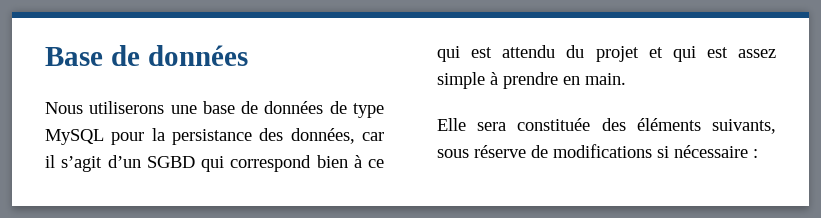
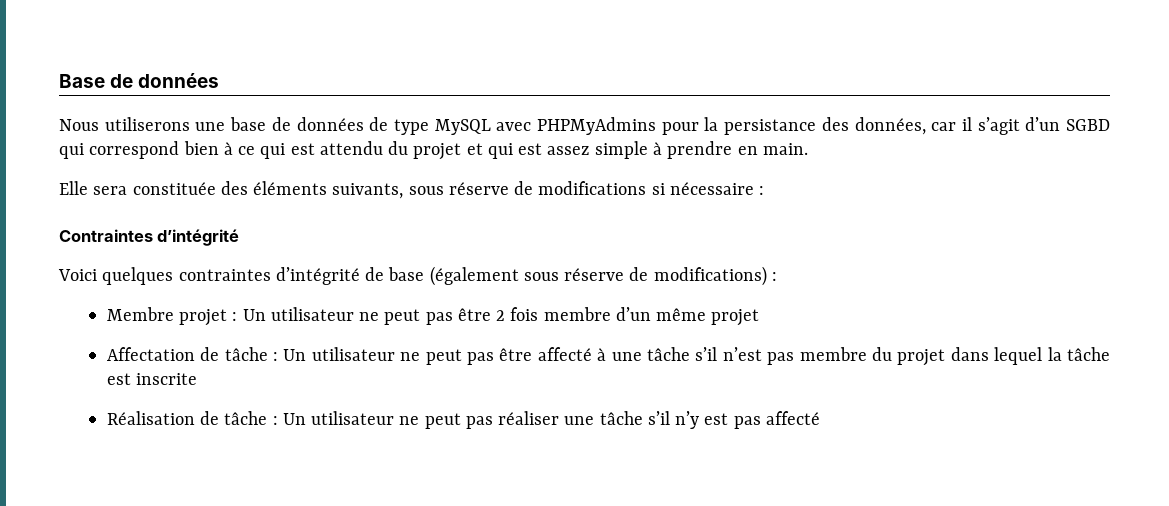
- Nous utiliserons une base de données de type MySQL pour la persistance des données, car il s’agit d’un SGBD qui correspond bien à ce qui est attendu du projet et qui est assez simple à prendre en main.
+ Nous utiliserons une base de données de type MySQL avec PHPMyAdmins pour la persistance des données, car il s’agit d’un SGBD qui correspond bien à ce qui est attendu du projet et qui est assez simple à prendre en main.
+ Contraintes d’intégrité
+ Voici quelques contraintes d’intégrité de base (également sous réserve de modifications) :
+ Membre projet : Un utilisateur ne peut pas être 2 fois membre d’un même projet
+ Affectation de tâche : Un utilisateur ne peut pas être affecté à une tâche s’il n’est pas membre du projet dans lequel la tâche est inscrite
+ Réalisation de tâche : Un utilisateur ne peut pas réaliser une tâche s’il n’y est pas affecté

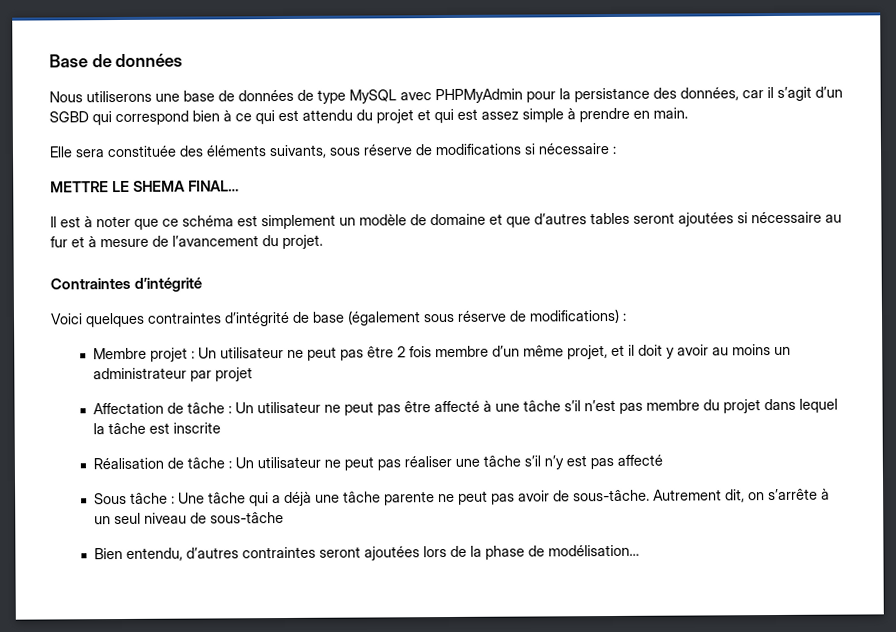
- Nous utiliserons une base de données de type MySQL avec PHPMyAdmins pour la persistance des données, car il s’agit d’un SGBD qui correspond bien à ce qui est attendu du projet et qui est assez simple à prendre en main.
+ Nous utiliserons une base de données de type MySQL avec PHPMyAdmin pour la persistance des données, car il s’agit d’un SGBD qui correspond bien à ce qui est attendu du projet et qui est assez simple à prendre en main.
+ METTRE LE SHEMA FINAL…
+ Il est à noter que ce schéma est simplement un modèle de domaine et que d’autres tables seront ajoutées si nécessaire au fur et à mesure de l’avancement du projet.
- Membre projet : Un utilisateur ne peut pas être 2 fois membre d’un même projet
+ Membre projet : Un utilisateur ne peut pas être 2 fois membre d’un même projet, et il doit y avoir au moins un administrateur par projet
+ Sous tâche : Une tâche qui a déjà une tâche parente ne peut pas avoir de sous-tâche. Autrement dit, on s’arrête à un seul niveau de sous-tâche
+ Bien entendu, d’autres contraintes seront ajoutées lors de la phase de modélisation…

